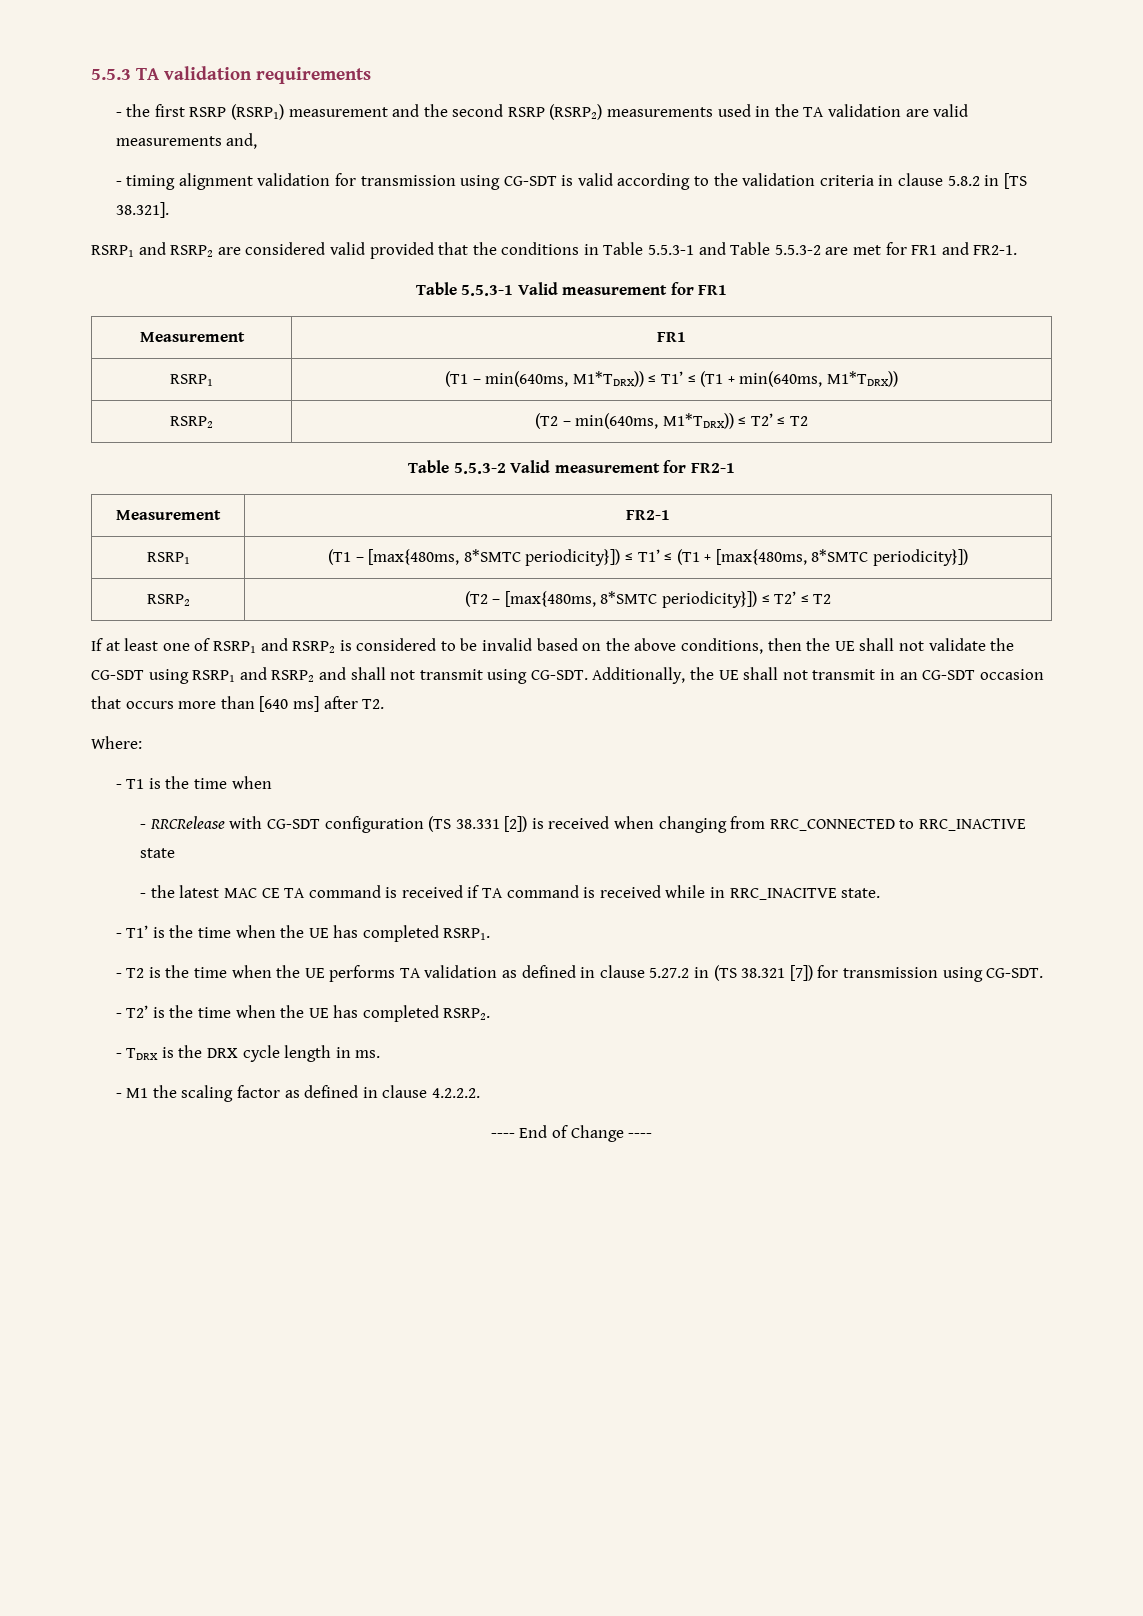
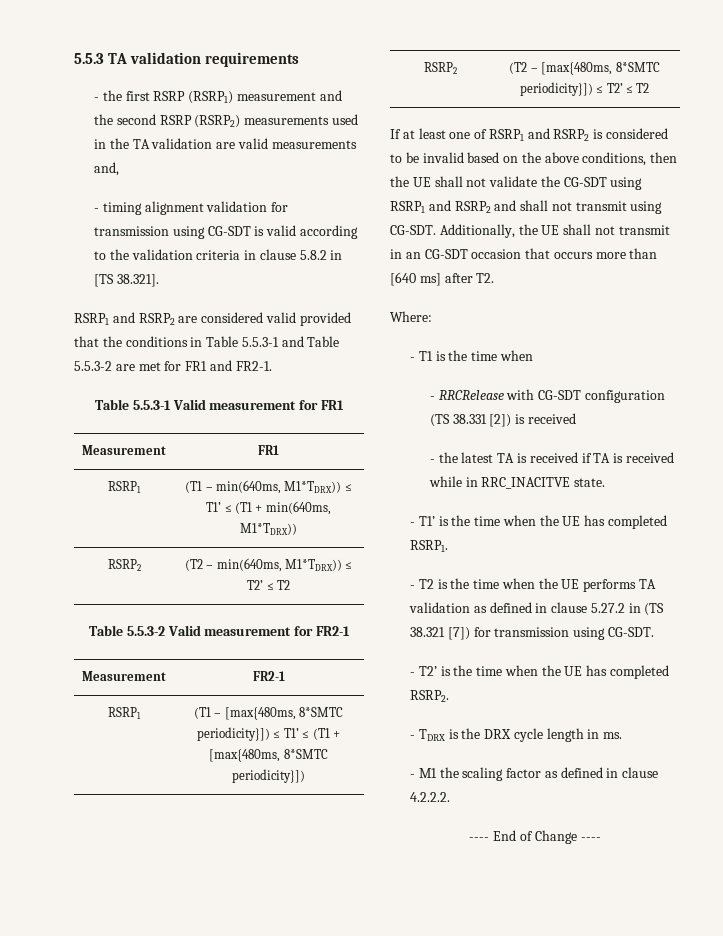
- - RRCRelease with CG-SDT configuration (TS 38.331 [2]) is received when changing from RRC_CONNECTED to RRC_INACTIVE state
+ - RRCRelease with CG-SDT configuration (TS 38.331 [2]) is received
- - the latest MAC CE TA command is received if TA command is received while in RRC_INACITVE state.
+ - the latest TA is received if TA is received while in RRC_INACITVE state.

